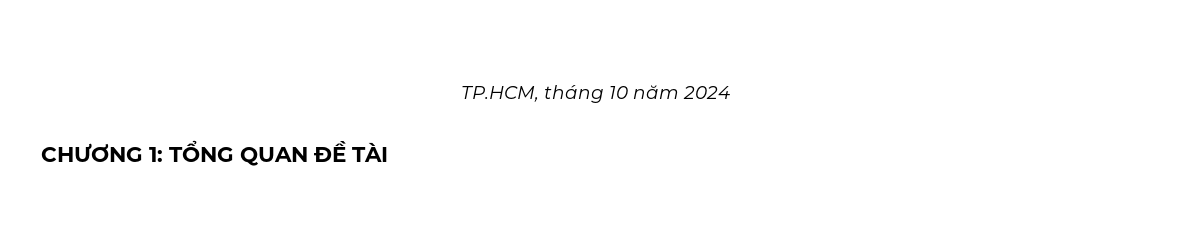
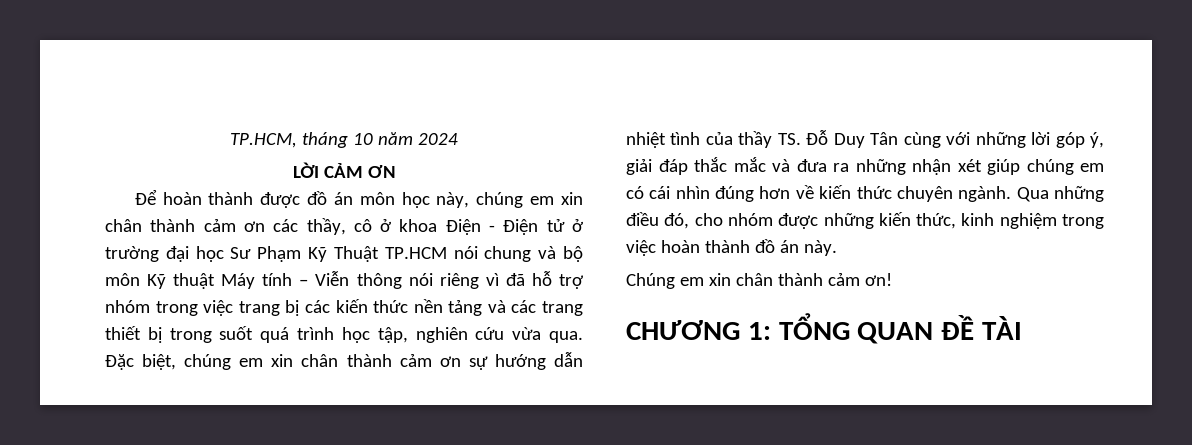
+ LỜI CẢM ƠN
+ Để hoàn thành được đồ án môn học này, chúng em xin chân thành cảm ơn các thầy, cô ở khoa Điện - Điện tử ở trường đại học Sư Phạm Kỹ Thuật TP.HCM nói chung và bộ môn Kỹ thuật Máy tính – Viễn thông nói riêng vì đã hỗ trợ nhóm trong việc trang bị các kiến thức nền tảng và các trang thiết bị trong suốt quá trình học tập, nghiên cứu vừa qua. Đặc biệt, chúng em xin chân thành cảm ơn sự hướng dẫn nhiệt tình của thầy TS. Đỗ Duy Tân cùng với những lời góp ý, giải đáp thắc mắc và đưa ra những nhận xét giúp chúng em có cái nhìn đúng hơn về kiến thức chuyên ngành. Qua những điều đó, cho nhóm được những kiến thức, kinh nghiệm trong việc hoàn thành đồ án này.
+ Chúng em xin chân thành cảm ơn!

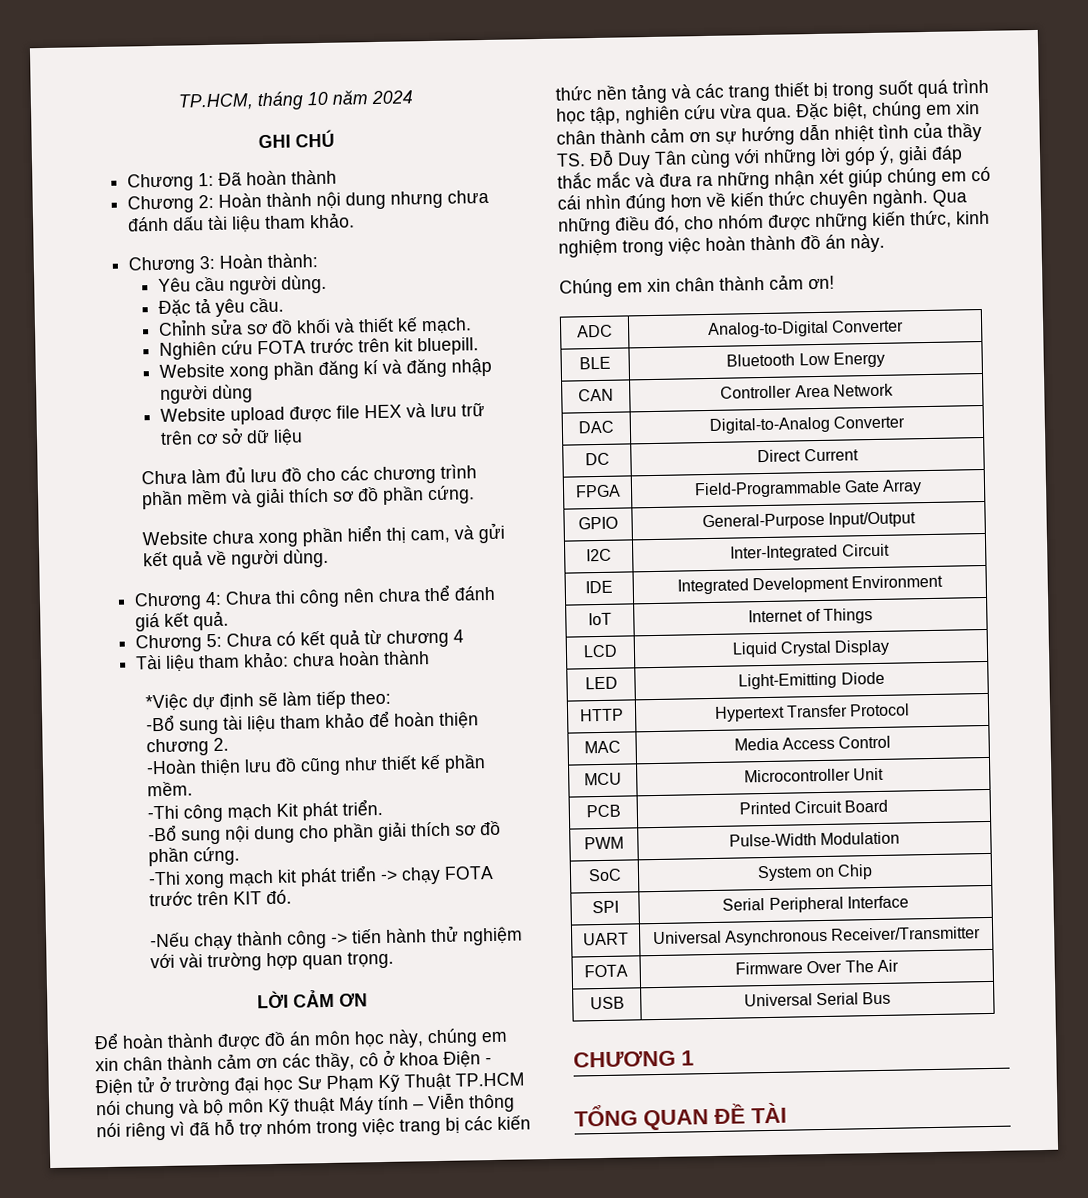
+ GHI CHÚ
+ Chương 1: Đã hoàn thành
+ Chương 2: Hoàn thành nội dung nhưng chưa đánh dấu tài liệu tham khảo.
+ Chương 3: Hoàn thành:
+ Yêu cầu người dùng.
+ Đặc tả yêu cầu.
+ Chỉnh sửa sơ đồ khối và thiết kế mạch.
+ Nghiên cứu FOTA trước trên kit bluepill.
+ Website xong phần đăng kí và đăng nhập người dùng
+ Website upload được file HEX và lưu trữ trên cơ sở dữ liệu
+ Chưa làm đủ lưu đồ cho các chương trình phần mềm và giải thích sơ đồ phần cứng.
+ Website chưa xong phần hiển thị cam, và gửi kết quả về người dùng.
+ Chương 4: Chưa thi công nên chưa thể đánh giá kết quả.
+ Chương 5: Chưa có kết quả từ chương 4
+ Tài liệu tham khảo: chưa hoàn thành
+ *Việc dự định sẽ làm tiếp theo:
+ -Bổ sung tài liệu tham khảo để hoàn thiện chương 2.
+ -Hoàn thiện lưu đồ cũng như thiết kế phần mềm.
+ -Thi công mạch Kit phát triển.
+ -Bổ sung nội dung cho phần giải thích sơ đồ phần cứng.
+ -Thi xong mạch kit phát triển -> chạy FOTA trước trên KIT đó.
+ -Nếu chạy thành công -> tiến hành thử nghiệm với vài trường hợp quan trọng.
+ ADC | Analog-to-Digital Converter
+ BLE | Bluetooth Low Energy
+ CAN | Controller Area Network
+ DAC | Digital-to-Analog Converter
+ DC | Direct Current
+ FPGA | Field-Programmable Gate Array
+ GPIO | General-Purpose Input/Output
+ I2C | Inter-Integrated Circuit
+ IDE | Integrated Development Environment
+ IoT | Internet of Things
+ LCD | Liquid Crystal Display
+ LED | Light-Emitting Diode
+ HTTP | Hypertext Transfer Protocol
+ MAC | Media Access Control
+ MCU | Microcontroller Unit
+ PCB | Printed Circuit Board
+ PWM | Pulse-Width Modulation
+ SoC | System on Chip
+ SPI | Serial Peripheral Interface
+ UART | Universal Asynchronous Receiver/Transmitter
+ FOTA | Firmware Over The Air
+ USB | Universal Serial Bus
- CHƯƠNG 1: TỔNG QUAN ĐỀ TÀI
+ CHƯƠNG 1
+ TỔNG QUAN ĐỀ TÀI

